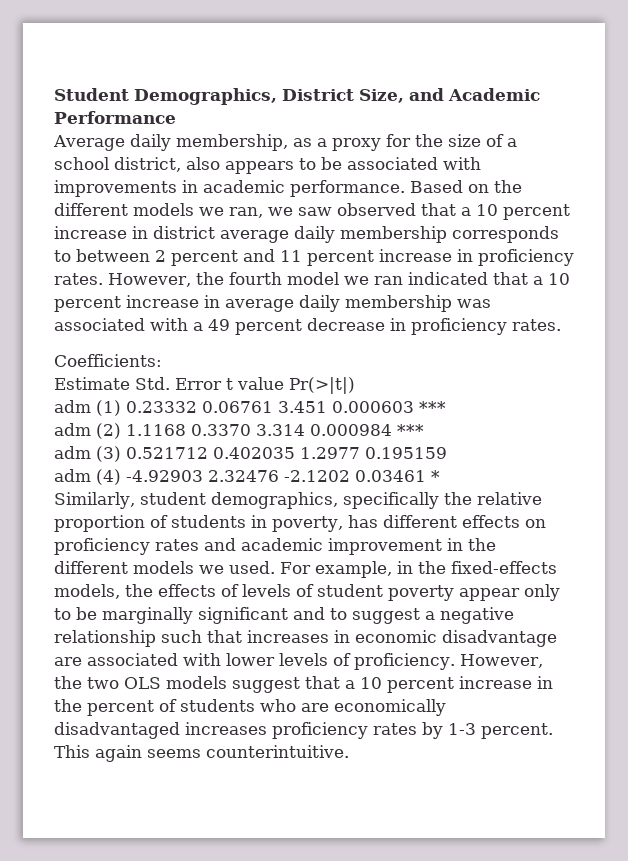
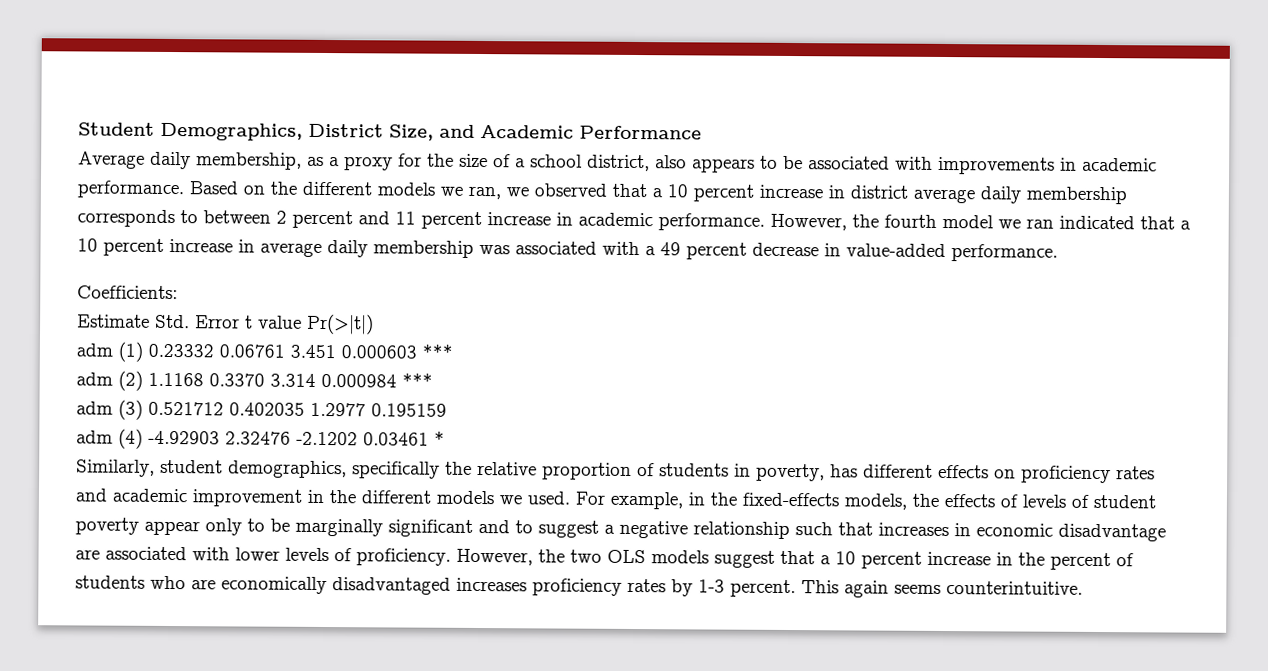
- Based on the different models we ran, we saw observed that a 10 percent increase in district average daily membership corresponds to between 2 percent and 11 percent increase in proficiency rates.
+ Based on the different models we ran, we observed that a 10 percent increase in district average daily membership corresponds to between 2 percent and 11 percent increase in academic performance.
- However, the fourth model we ran indicated that a 10 percent increase in average daily membership was associated with a 49 percent decrease in proficiency rates.
+ However, the fourth model we ran indicated that a 10 percent increase in average daily membership was associated with a 49 percent decrease in value-added performance.

